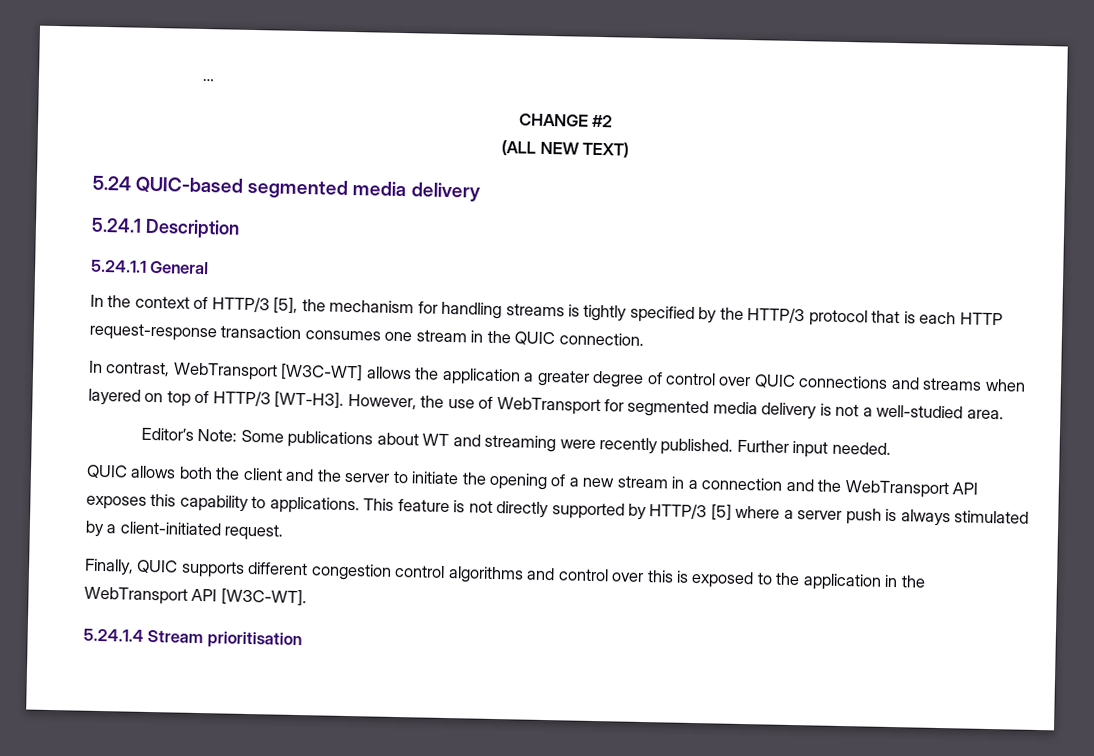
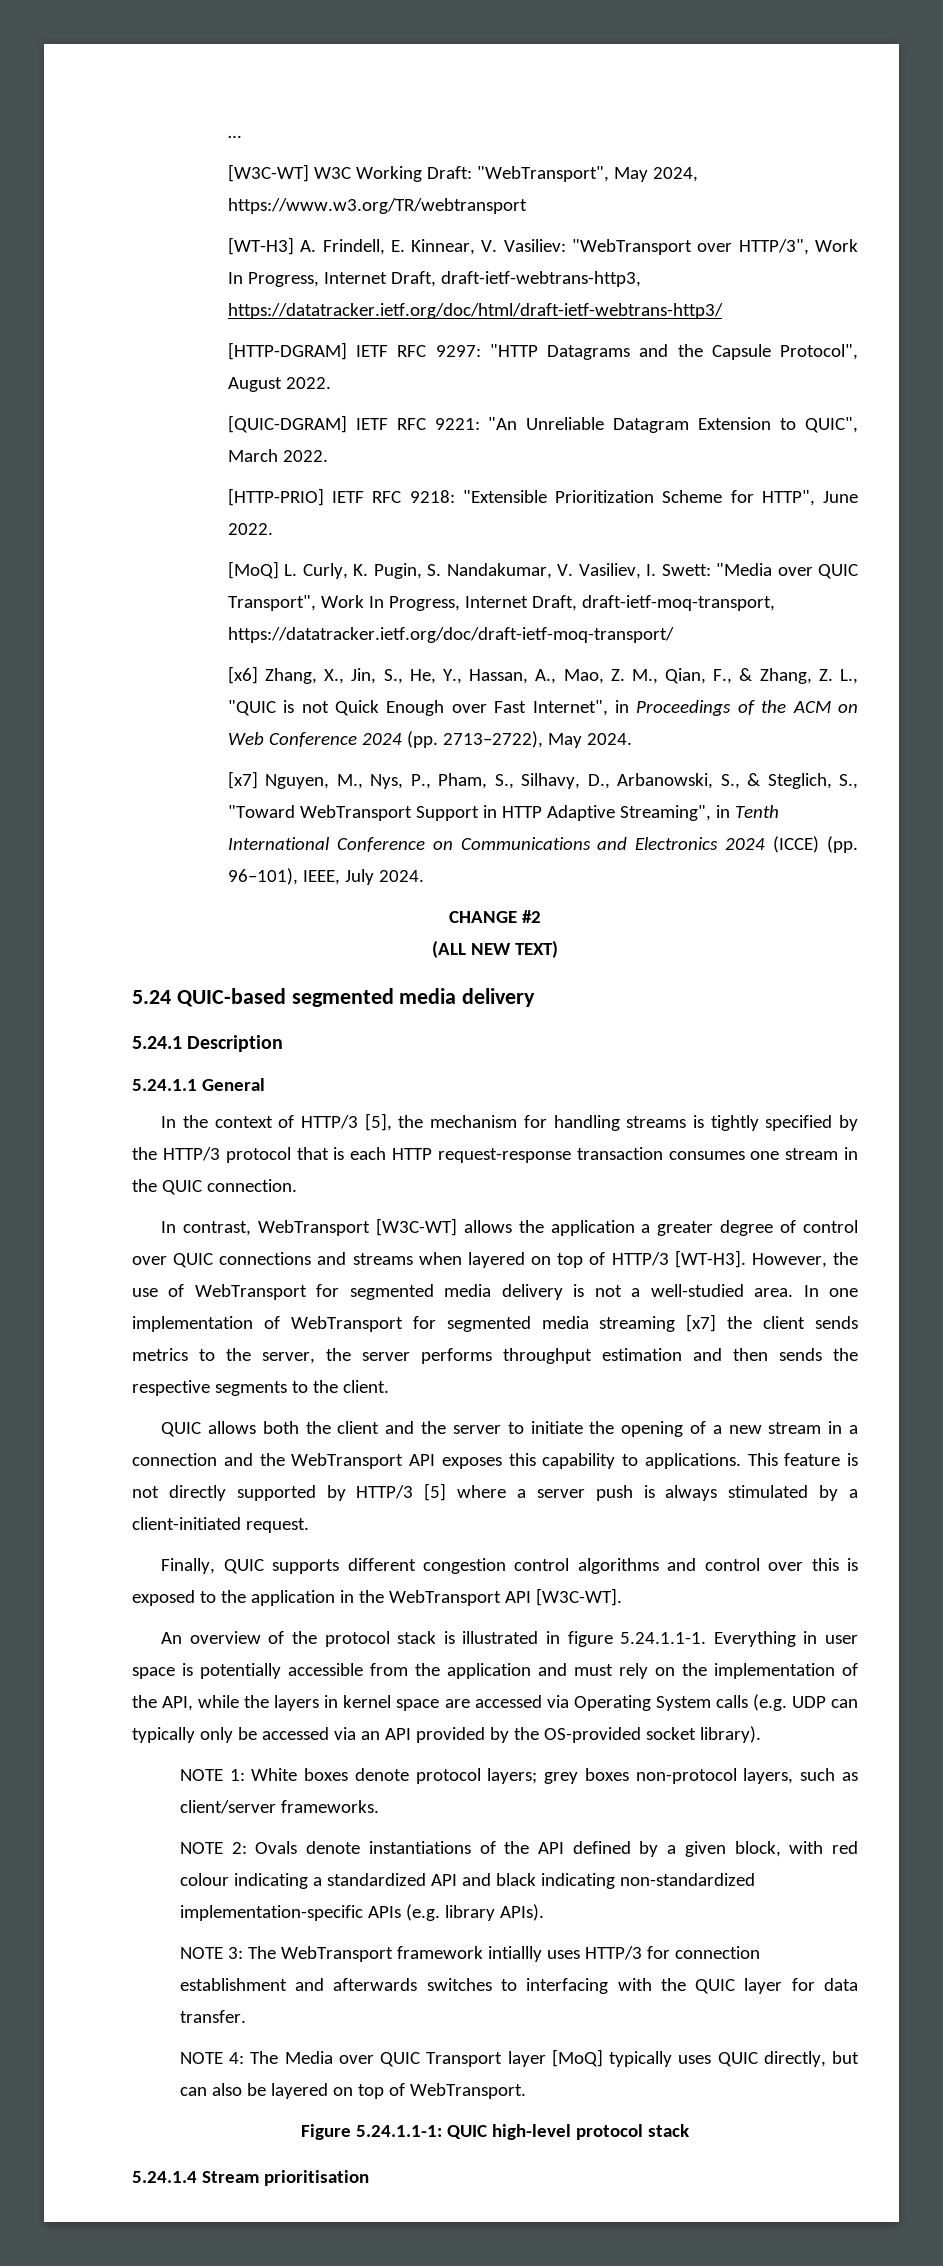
+ [W3C-WT] W3C Working Draft: "WebTransport", May 2024, https://www.w3.org/TR/webtransport
+ [WT-H3] A. Frindell, E. Kinnear, V. Vasiliev: "WebTransport over HTTP/3", Work In Progress, Internet Draft, draft-ietf-webtrans-http3, https://datatracker.ietf.org/doc/html/draft-ietf-webtrans-http3/
+ [HTTP-DGRAM] IETF RFC 9297: "HTTP Datagrams and the Capsule Protocol", August 2022.
+ [QUIC-DGRAM] IETF RFC 9221: "An Unreliable Datagram Extension to QUIC", March 2022.
+ [HTTP-PRIO] IETF RFC 9218: "Extensible Prioritization Scheme for HTTP", June 2022.
+ [MoQ] L. Curly, K. Pugin, S. Nandakumar, V. Vasiliev, I. Swett: "Media over QUIC Transport", Work In Progress, Internet Draft, draft-ietf-moq-transport, https://datatracker.ietf.org/doc/draft-ietf-moq-transport/
+ [x6] Zhang, X., Jin, S., He, Y., Hassan, A., Mao, Z. M., Qian, F., & Zhang, Z. L., "QUIC is not Quick Enough over Fast Internet", in Proceedings of the ACM on Web Conference 2024 (pp. 2713–2722), May 2024.
+ [x7] Nguyen, M., Nys, P., Pham, S., Silhavy, D., Arbanowski, S., & Steglich, S., "Toward WebTransport Support in HTTP Adaptive Streaming", in Tenth International Conference on Communications and Electronics 2024 (ICCE) (pp. 96–101), IEEE, July 2024.
- However, the use of WebTransport for segmented media delivery is not a well-studied area.
- Editor’s Note: Some publications about WT and streaming were recently published. Further input needed.
+ However, the use of WebTransport for segmented media delivery is not a well-studied area. In one implementation of WebTransport for segmented media streaming [x7] the client sends metrics to the server, the server performs throughput estimation and then sends the respective segments to the client.
+ An overview of the protocol stack is illustrated in figure 5.24.1.1-1. Everything in user space is potentially accessible from the application and must rely on the implementation of the API, while the layers in kernel space are accessed via Operating System calls (e.g. UDP can typically only be accessed via an API provided by the OS-provided socket library).
+ NOTE 1: White boxes denote protocol layers; grey boxes non-protocol layers, such as client/server frameworks.
+ NOTE 2: Ovals denote instantiations of the API defined by a given block, with red colour indicating a standardized API and black indicating non-standardized implementation-specific APIs (e.g. library APIs).
+ NOTE 3: The WebTransport framework intiallly uses HTTP/3 for connection establishment and afterwards switches to interfacing with the QUIC layer for data transfer.
+ NOTE 4: The Media over QUIC Transport layer [MoQ] typically uses QUIC directly, but can also be layered on top of WebTransport.
+ Figure 5.24.1.1-1: QUIC high-level protocol stack

